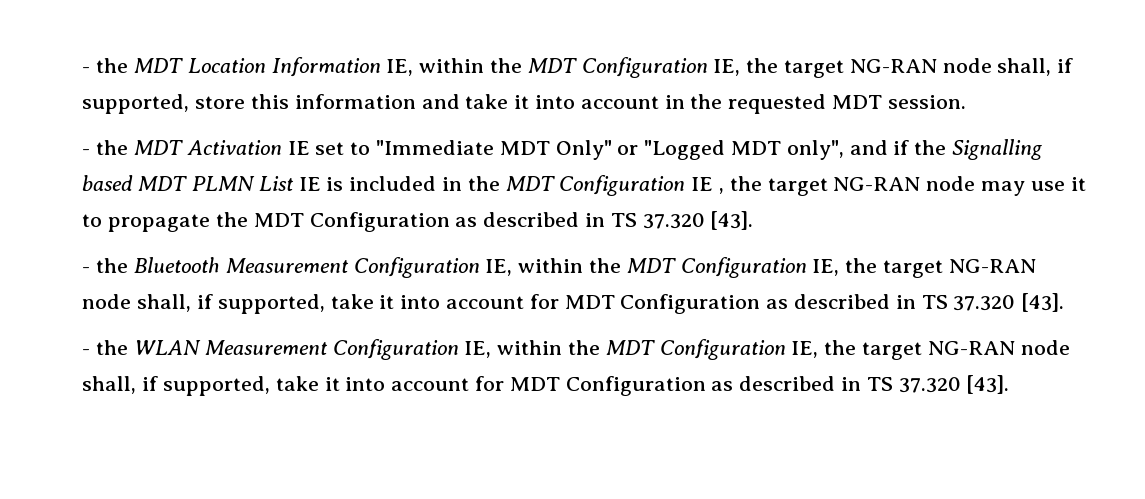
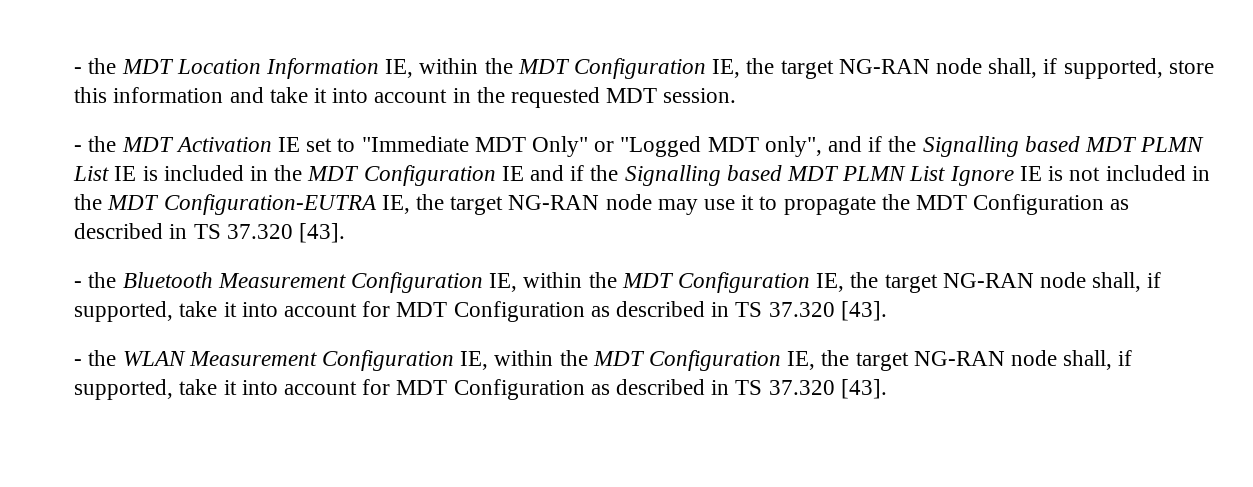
- - the MDT Activation IE set to "Immediate MDT Only" or "Logged MDT only", and if the Signalling based MDT PLMN List IE is included in the MDT Configuration IE , the target NG-RAN node may use it to propagate the MDT Configuration as described in TS 37.320 [43].
+ - the MDT Activation IE set to "Immediate MDT Only" or "Logged MDT only", and if the Signalling based MDT PLMN List IE is included in the MDT Configuration IE and if the Signalling based MDT PLMN List Ignore IE is not included in the MDT Configuration-EUTRA IE, the target NG-RAN node may use it to propagate the MDT Configuration as described in TS 37.320 [43].

